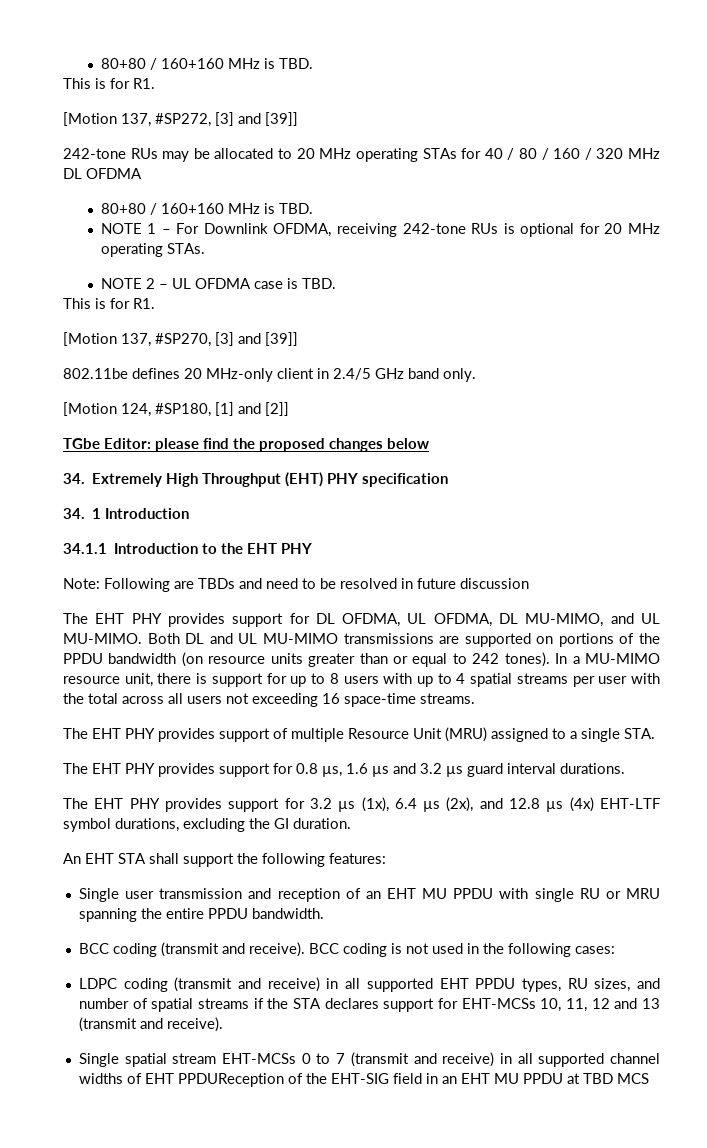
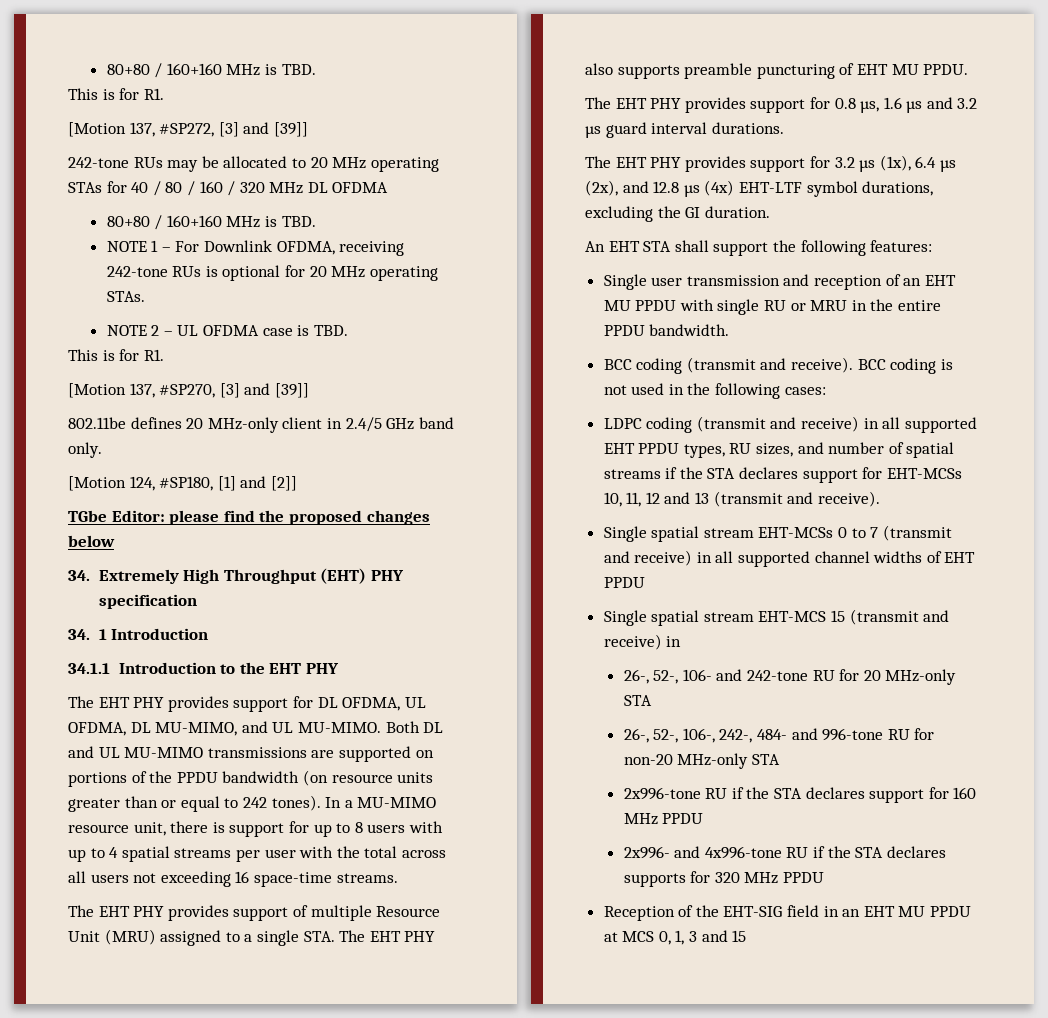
- Note: Following are TBDs and need to be resolved in future discussion
- The EHT PHY provides support of multiple Resource Unit (MRU) assigned to a single STA.
+ The EHT PHY provides support of multiple Resource Unit (MRU) assigned to a single STA. The EHT PHY also supports preamble puncturing of EHT MU PPDU.
- Single user transmission and reception of an EHT MU PPDU with single RU or MRU spanning the entire PPDU bandwidth.
+ Single user transmission and reception of an EHT MU PPDU with single RU or MRU in the entire PPDU bandwidth.
- Single spatial stream EHT-MCSs 0 to 7 (transmit and receive) in all supported channel widths of EHT PPDUReception of the EHT-SIG field in an EHT MU PPDU at TBD MCS
+ Single spatial stream EHT-MCSs 0 to 7 (transmit and receive) in all supported channel widths of EHT PPDU
+ Single spatial stream EHT-MCS 15 (transmit and receive) in
+ 26-, 52-, 106- and 242-tone RU for 20 MHz-only STA
+ 26-, 52-, 106-, 242-, 484- and 996-tone RU for non-20 MHz-only STA
+ 2x996-tone RU if the STA declares support for 160 MHz PPDU
+ 2x996- and 4x996-tone RU if the STA declares supports for 320 MHz PPDU
+ Reception of the EHT-SIG field in an EHT MU PPDU at MCS 0, 1, 3 and 15

